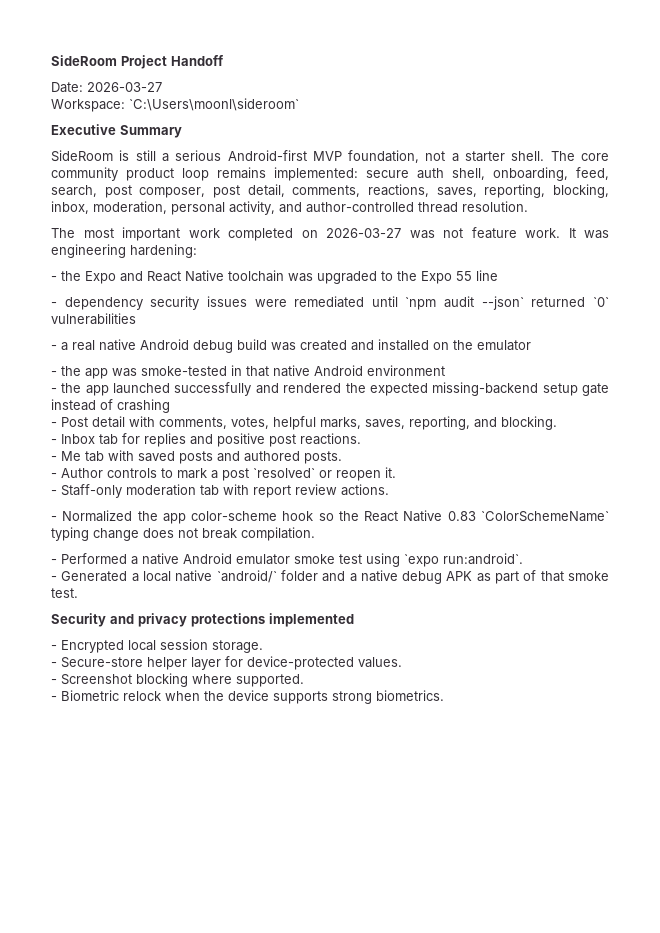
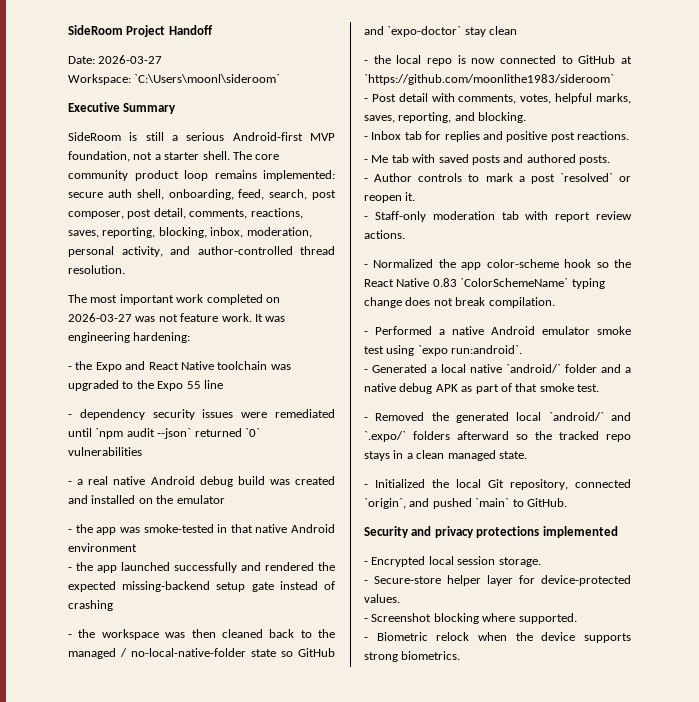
+ - the workspace was then cleaned back to the managed / no-local-native-folder state so GitHub and `expo-doctor` stay clean
+ - the local repo is now connected to GitHub at `https://github.com/moonlithe1983/sideroom`
+ - Removed the generated local `android/` and `.expo/` folders afterward so the tracked repo stays in a clean managed state.
+ - Initialized the local Git repository, connected `origin`, and pushed `main` to GitHub.

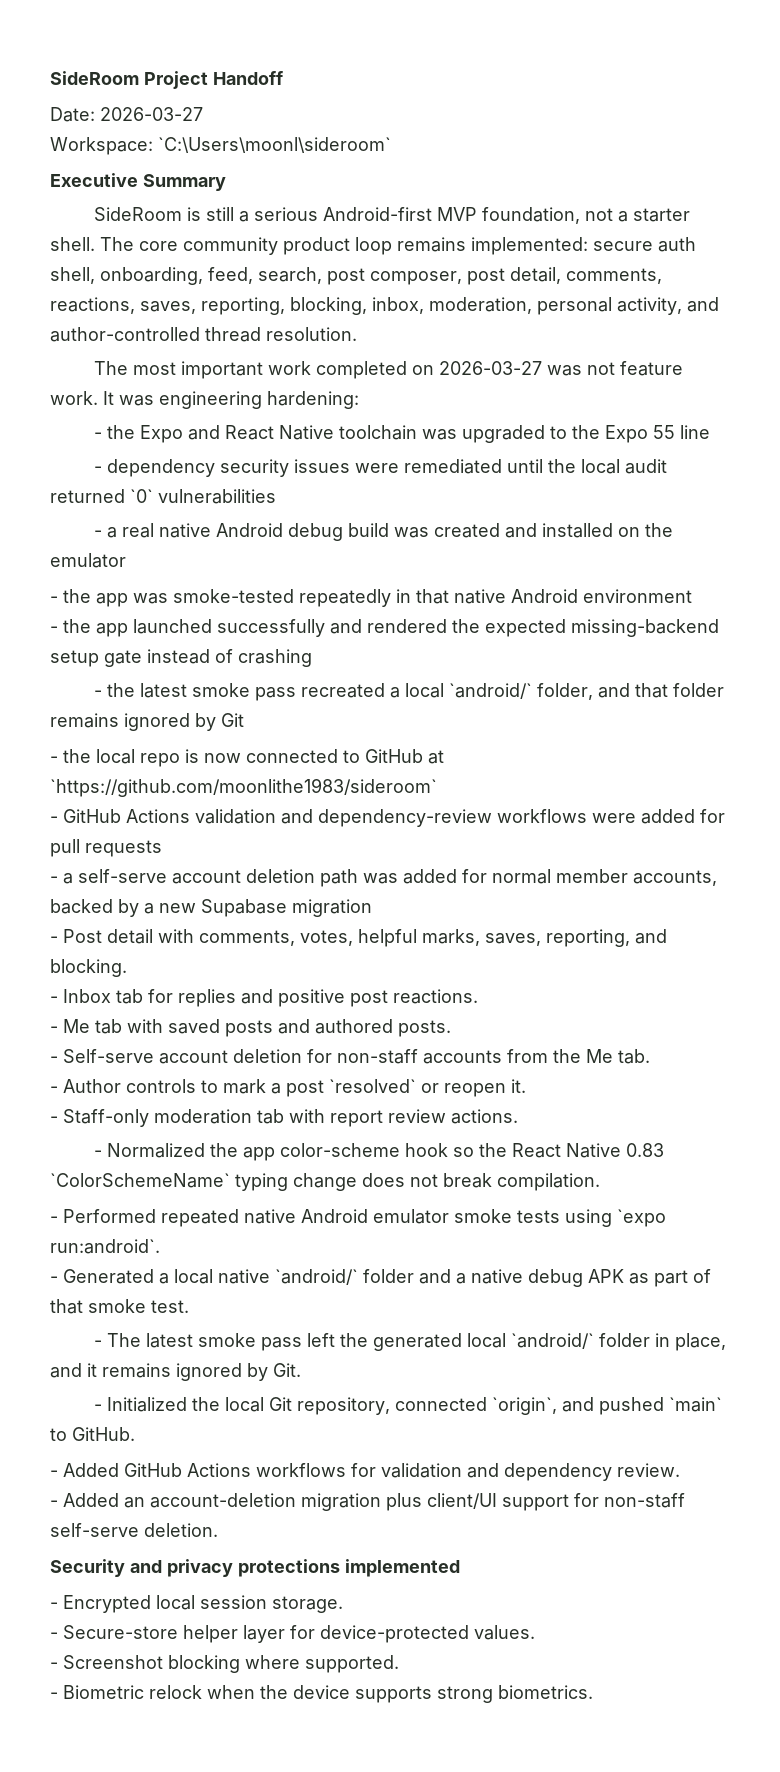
- - dependency security issues were remediated until `npm audit --json` returned `0` vulnerabilities
+ - dependency security issues were remediated until the local audit returned `0` vulnerabilities
- - the app was smoke-tested in that native Android environment
+ - the app was smoke-tested repeatedly in that native Android environment
- - the workspace was then cleaned back to the managed / no-local-native-folder state so GitHub and `expo-doctor` stay clean
+ - the latest smoke pass recreated a local `android/` folder, and that folder remains ignored by Git
+ - GitHub Actions validation and dependency-review workflows were added for pull requests
+ - a self-serve account deletion path was added for normal member accounts, backed by a new Supabase migration
+ - Self-serve account deletion for non-staff accounts from the Me tab.
- - Performed a native Android emulator smoke test using `expo run:android`.
+ - Performed repeated native Android emulator smoke tests using `expo run:android`.
- - Removed the generated local `android/` and `.expo/` folders afterward so the tracked repo stays in a clean managed state.
+ - The latest smoke pass left the generated local `android/` folder in place, and it remains ignored by Git.
+ - Added GitHub Actions workflows for validation and dependency review.
+ - Added an account-deletion migration plus client/UI support for non-staff self-serve deletion.

